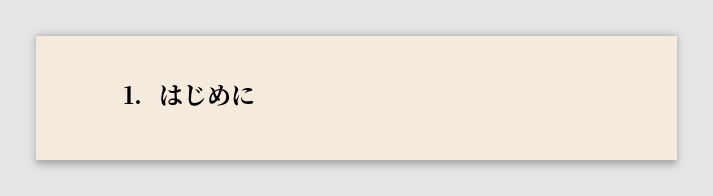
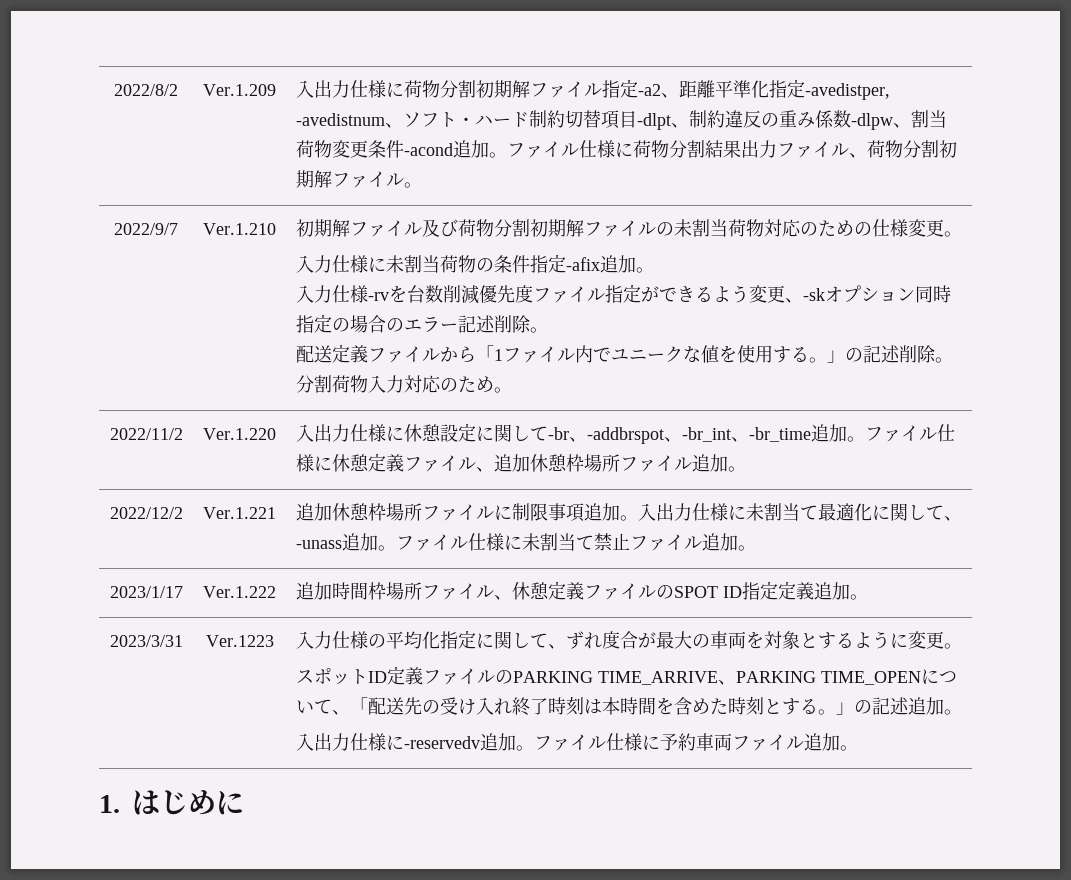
+ 2022/8/2 | Ver.1.209 | 入出力仕様に荷物分割初期解ファイル指定-a2、距離平準化指定-avedistper, -avedistnum、ソフト・ハード制約切替項目-dlpt、制約違反の重み係数-dlpw、割当荷物変更条件-acond追加。ファイル仕様に荷物分割結果出力ファイル、荷物分割初期解ファイル。
+ 2022/9/7 | Ver.1.210 | 初期解ファイル及び荷物分割初期解ファイルの未割当荷物対応のための仕様変更。
+ 入力仕様に未割当荷物の条件指定-afix追加。
+ 入力仕様-rvを台数削減優先度ファイル指定ができるよう変更、-skオプション同時指定の場合のエラー記述削除。
+ 配送定義ファイルから「1ファイル内でユニークな値を使用する。」の記述削除。分割荷物入力対応のため。
+ 2022/11/2 | Ver.1.220 | 入出力仕様に休憩設定に関して-br、-addbrspot、-br_int、-br_time追加。ファイル仕様に休憩定義ファイル、追加休憩枠場所ファイル追加。
+ 2022/12/2 | Ver.1.221 | 追加休憩枠場所ファイルに制限事項追加。入出力仕様に未割当て最適化に関して、-unass追加。ファイル仕様に未割当て禁止ファイル追加。
+ 2023/1/17 | Ver.1.222 | 追加時間枠場所ファイル、休憩定義ファイルのSPOT ID指定定義追加。
+ 2023/3/31 | Ver.1223 | 入力仕様の平均化指定に関して、ずれ度合が最大の車両を対象とするように変更。
+ スポットID定義ファイルのPARKING TIME_ARRIVE、PARKING TIME_OPENについて、「配送先の受け入れ終了時刻は本時間を含めた時刻とする。」の記述追加。
+ 入出力仕様に-reservedv追加。ファイル仕様に予約車両ファイル追加。

